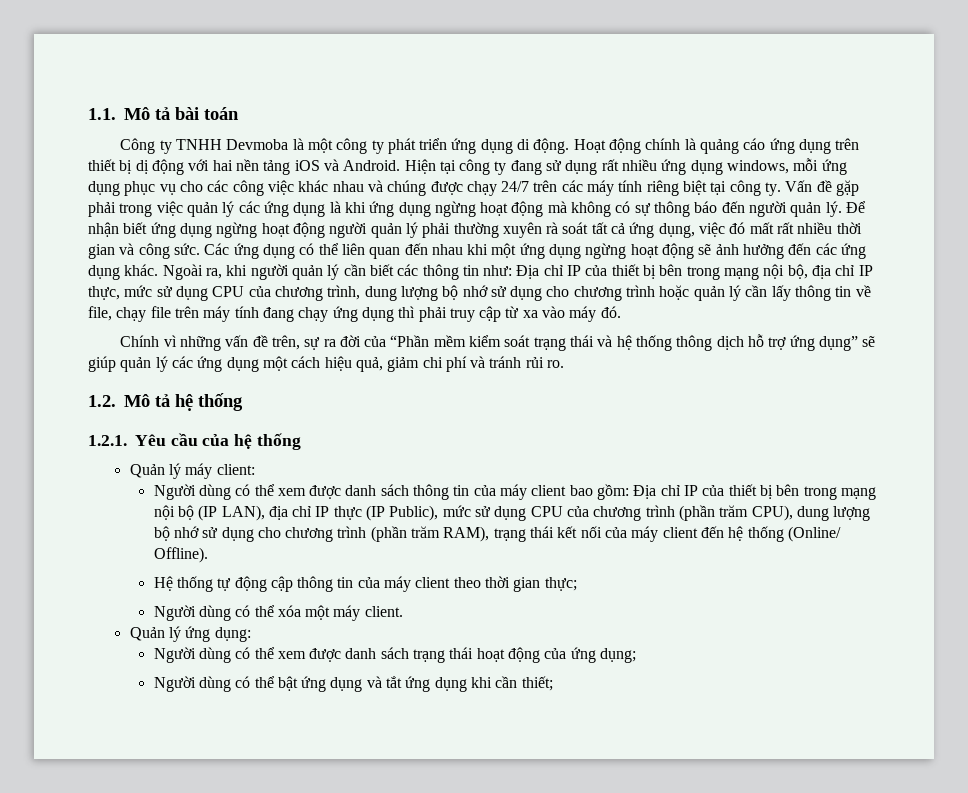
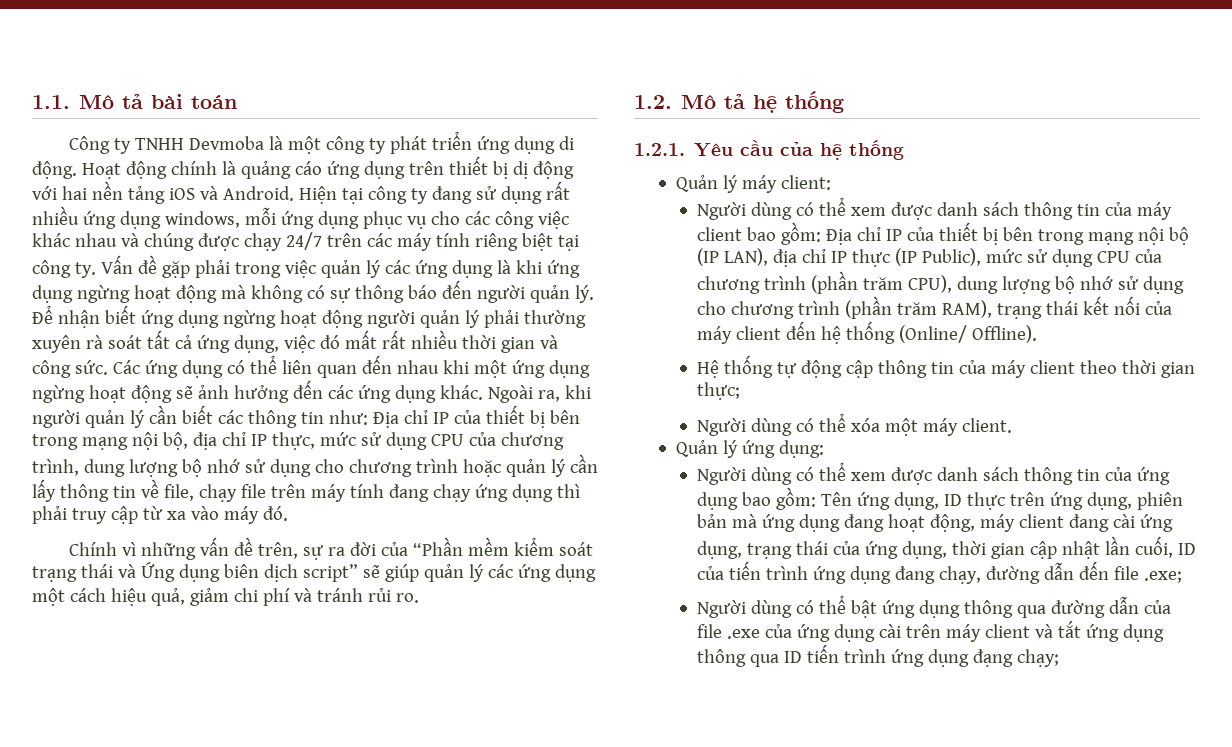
- Chính vì những vấn đề trên, sự ra đời của “Phần mềm kiểm soát trạng thái và hệ thống thông dịch hỗ trợ ứng dụng” sẽ giúp quản lý các ứng dụng một cách hiệu quả, giảm chi phí và tránh rủi ro.
+ Chính vì những vấn đề trên, sự ra đời của “Phần mềm kiểm soát trạng thái và Ứng dụng biên dịch script” sẽ giúp quản lý các ứng dụng một cách hiệu quả, giảm chi phí và tránh rủi ro.
- Người dùng có thể xem được danh sách trạng thái hoạt động của ứng dụng;
+ Người dùng có thể xem được danh sách thông tin của ứng dụng bao gồm: Tên ứng dụng, ID thực trên ứng dụng, phiên bản mà ứng dụng đang hoạt động, máy client đang cài ứng dụng, trạng thái của ứng dụng, thời gian cập nhật lần cuối, ID của tiến trình ứng dụng đang chạy, đường dẫn đến file .exe;
- Người dùng có thể bật ứng dụng và tắt ứng dụng khi cần thiết;
+ Người dùng có thể bật ứng dụng thông qua đường dẫn của file .exe của ứng dụng cài trên máy client và tắt ứng dụng thông qua ID tiến trình ứng dụng đạng chạy;

